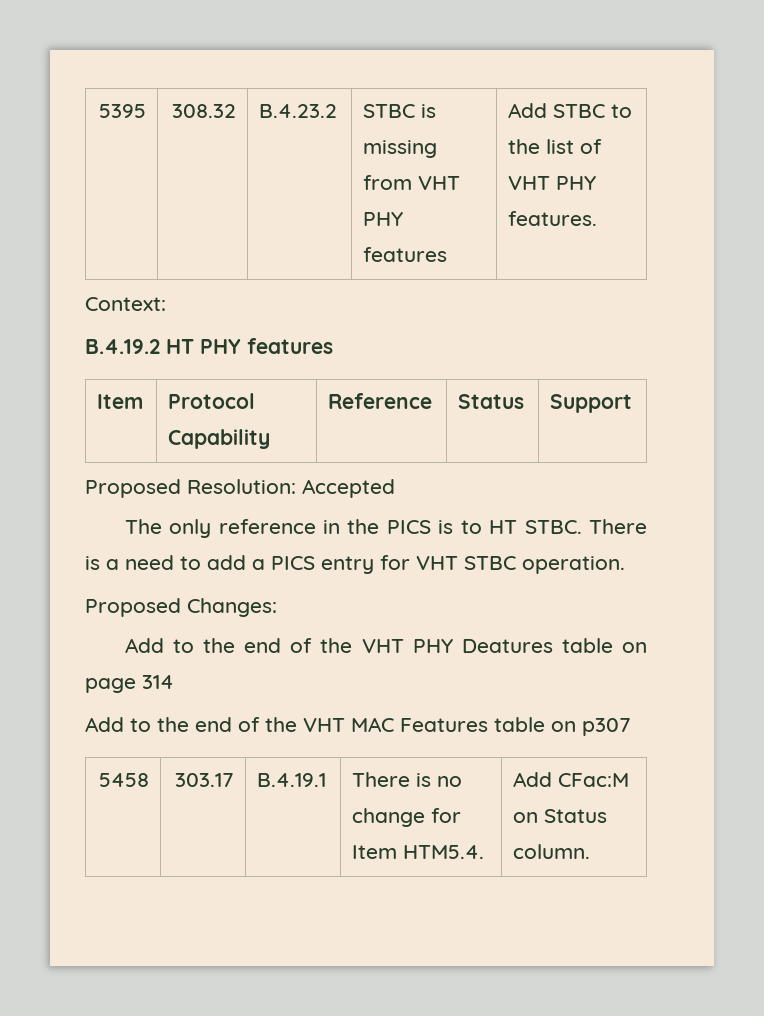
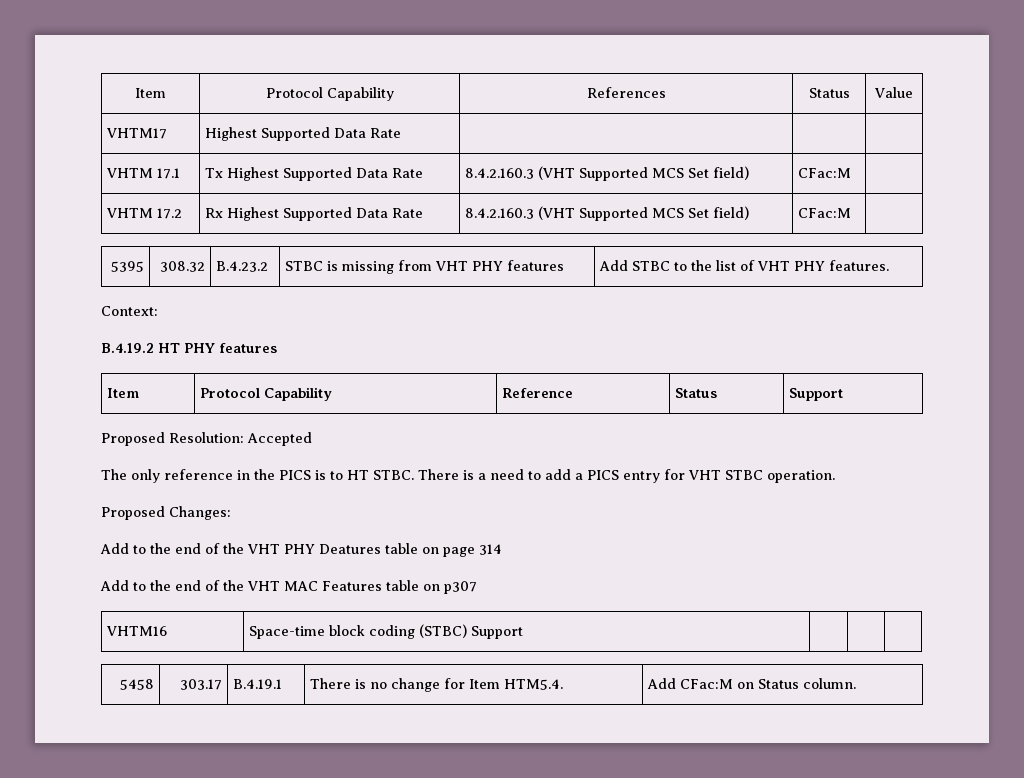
+ Item | Protocol Capability | References | Status | Value
+ VHTM17 | Highest Supported Data Rate | | |
+ VHTM 17.1 | Tx Highest Supported Data Rate | 8.4.2.160.3 (VHT Supported MCS Set field) | CFac:M |
+ VHTM 17.2 | Rx Highest Supported Data Rate | 8.4.2.160.3 (VHT Supported MCS Set field) | CFac:M |
+ VHTM16 | Space-time block coding (STBC) Support | | |

